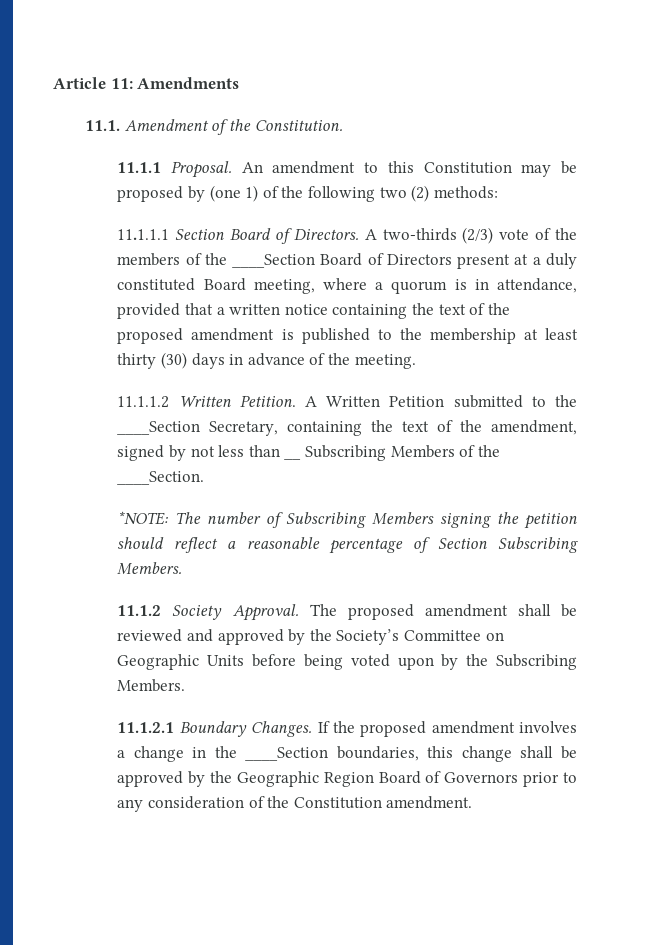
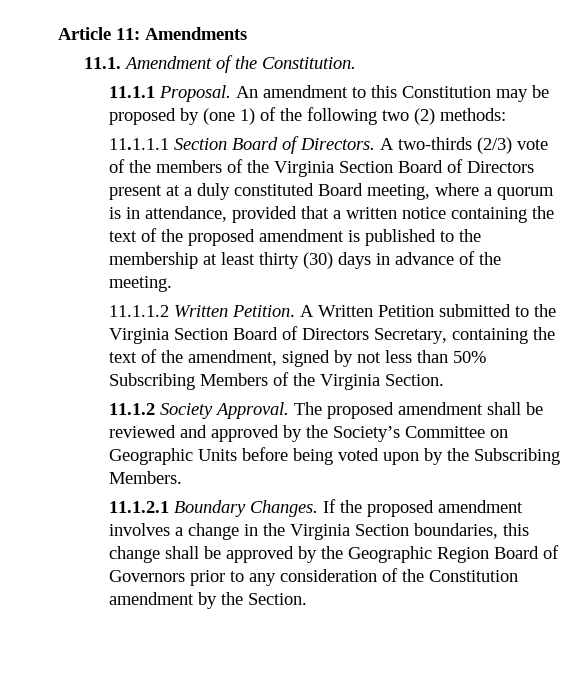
- A two-thirds (2/3) vote of the members of the ____Section Board of Directors present at a duly constituted Board meeting, where a quorum is in attendance, provided that a written notice containing the text of the proposed amendment is published to the membership at least thirty (30) days in advance of the meeting.
+ A two-thirds (2/3) vote of the members of the Virginia Section Board of Directors present at a duly constituted Board meeting, where a quorum is in attendance, provided that a written notice containing the text of the proposed amendment is published to the membership at least thirty (30) days in advance of the meeting.
- A Written Petition submitted to the ____Section Secretary, containing the text of the amendment, signed by not less than __ Subscribing Members of the ____Section.
- *NOTE: The number of Subscribing Members signing the petition should reflect a reasonable percentage of Section Subscribing Members.
+ A Written Petition submitted to the Virginia Section Board of Directors Secretary, containing the text of the amendment, signed by not less than 50% Subscribing Members of the Virginia Section.
- If the proposed amendment involves a change in the ____Section boundaries, this change shall be approved by the Geographic Region Board of Governors prior to any consideration of the Constitution amendment.
+ If the proposed amendment involves a change in the Virginia Section boundaries, this change shall be approved by the Geographic Region Board of Governors prior to any consideration of the Constitution amendment by the Section.

